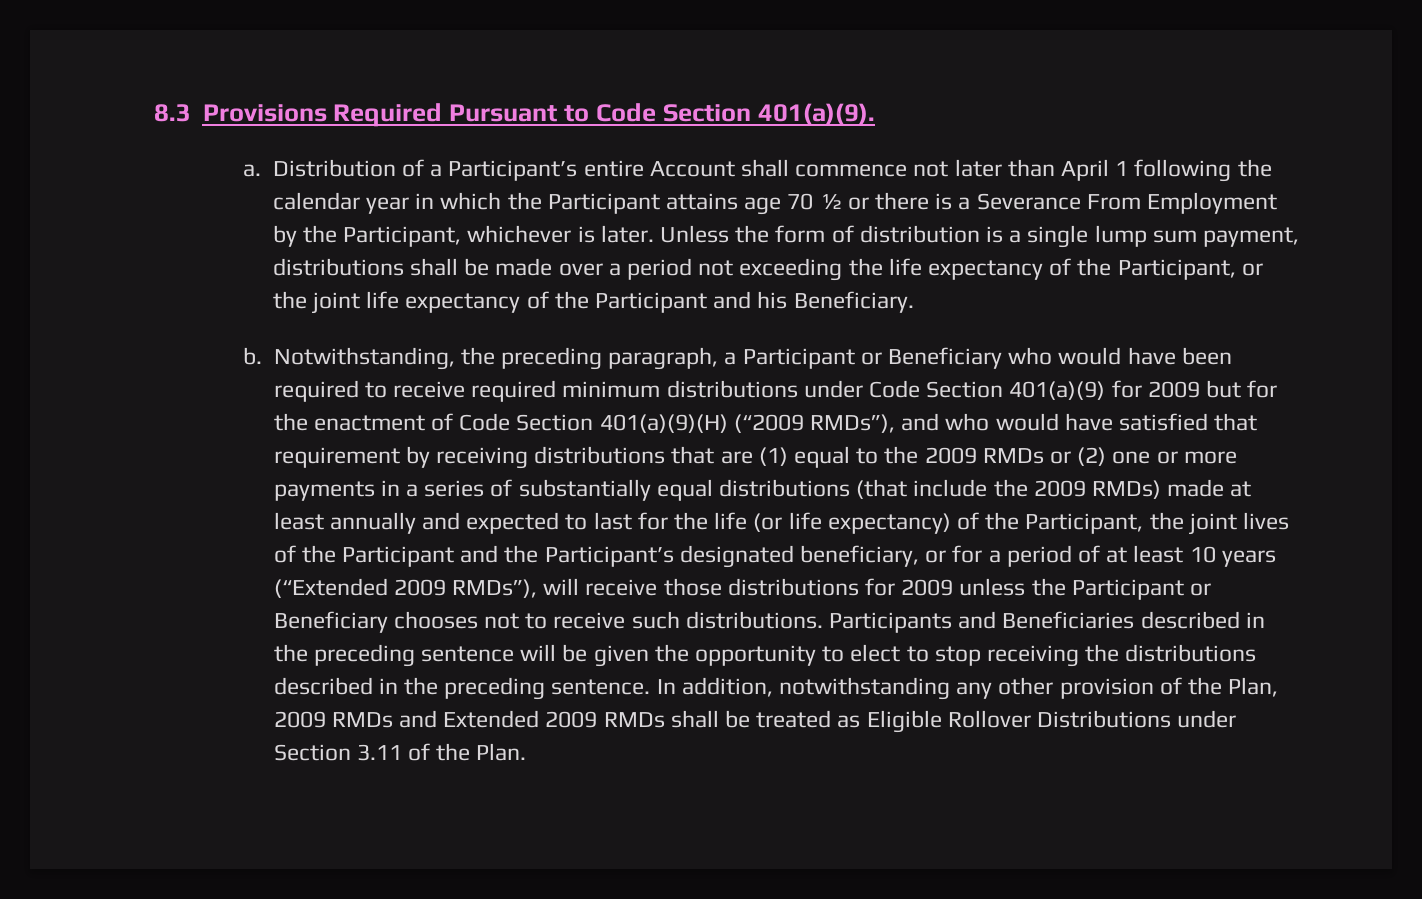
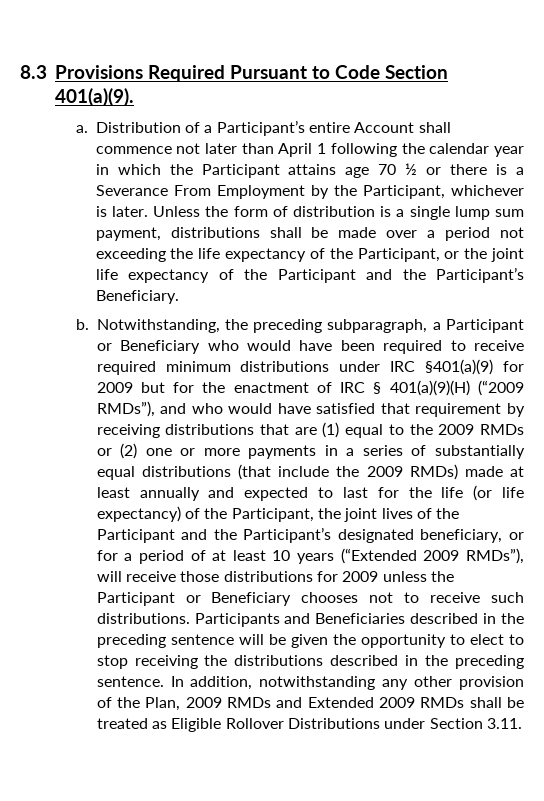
- Unless the form of distribution is a single lump sum payment, distributions shall be made over a period not exceeding the life expectancy of the Participant, or the joint life expectancy of the Participant and his Beneficiary.
+ Unless the form of distribution is a single lump sum payment, distributions shall be made over a period not exceeding the life expectancy of the Participant, or the joint life expectancy of the Participant and the Participant’s Beneficiary.
- Notwithstanding, the preceding paragraph, a Participant or Beneficiary who would have been required to receive required minimum distributions under Code Section 401(a)(9) for 2009 but for the enactment of Code Section 401(a)(9)(H) (“2009 RMDs”), and who would have satisfied that requirement by receiving distributions that are (1) equal to the 2009 RMDs or (2) one or more payments in a series of substantially equal distributions (that include the 2009 RMDs) made at least annually and expected to last for the life (or life expectancy) of the Participant, the joint lives of the Participant and the Participant’s designated beneficiary, or for a period of at least 10 years (“Extended 2009 RMDs”), will receive those distributions for 2009 unless the Participant or Beneficiary chooses not to receive such distributions.
+ Notwithstanding, the preceding subparagraph, a Participant or Beneficiary who would have been required to receive required minimum distributions under IRC §401(a)(9) for 2009 but for the enactment of IRC § 401(a)(9)(H) (“2009 RMDs”), and who would have satisfied that requirement by receiving distributions that are (1) equal to the 2009 RMDs or (2) one or more payments in a series of substantially equal distributions (that include the 2009 RMDs) made at least annually and expected to last for the life (or life expectancy) of the Participant, the joint lives of the Participant and the Participant’s designated beneficiary, or for a period of at least 10 years (“Extended 2009 RMDs”), will receive those distributions for 2009 unless the Participant or Beneficiary chooses not to receive such distributions.
- In addition, notwithstanding any other provision of the Plan, 2009 RMDs and Extended 2009 RMDs shall be treated as Eligible Rollover Distributions under Section 3.11 of the Plan.
+ In addition, notwithstanding any other provision of the Plan, 2009 RMDs and Extended 2009 RMDs shall be treated as Eligible Rollover Distributions under Section 3.11.

